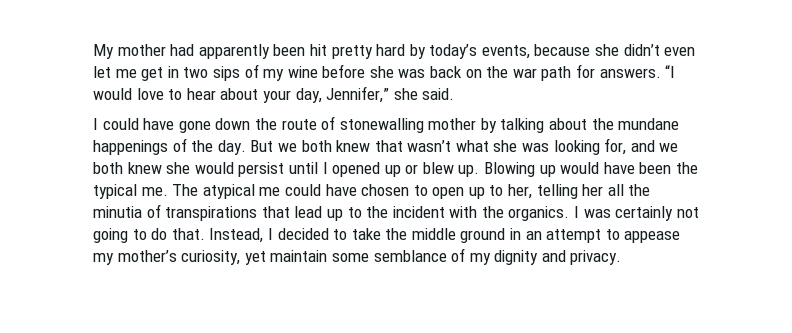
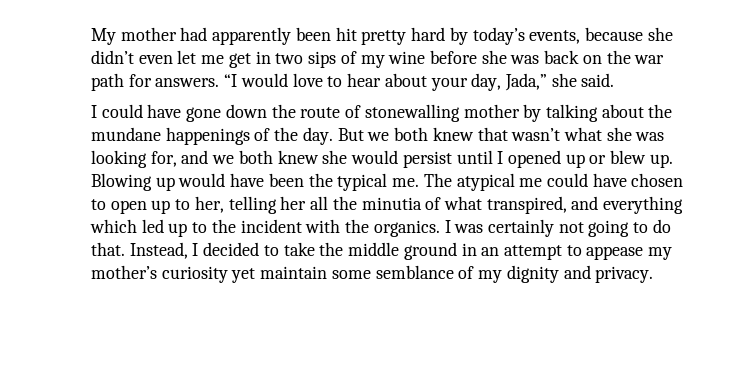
- “I would love to hear about your day, Jennifer,” she said.
+ “I would love to hear about your day, Jada,” she said.
- The atypical me could have chosen to open up to her, telling her all the minutia of transpirations that lead up to the incident with the organics.
+ The atypical me could have chosen to open up to her, telling her all the minutia of what transpired, and everything which led up to the incident with the organics.
- Instead, I decided to take the middle ground in an attempt to appease my mother’s curiosity, yet maintain some semblance of my dignity and privacy.
+ Instead, I decided to take the middle ground in an attempt to appease my mother’s curiosity yet maintain some semblance of my dignity and privacy.

